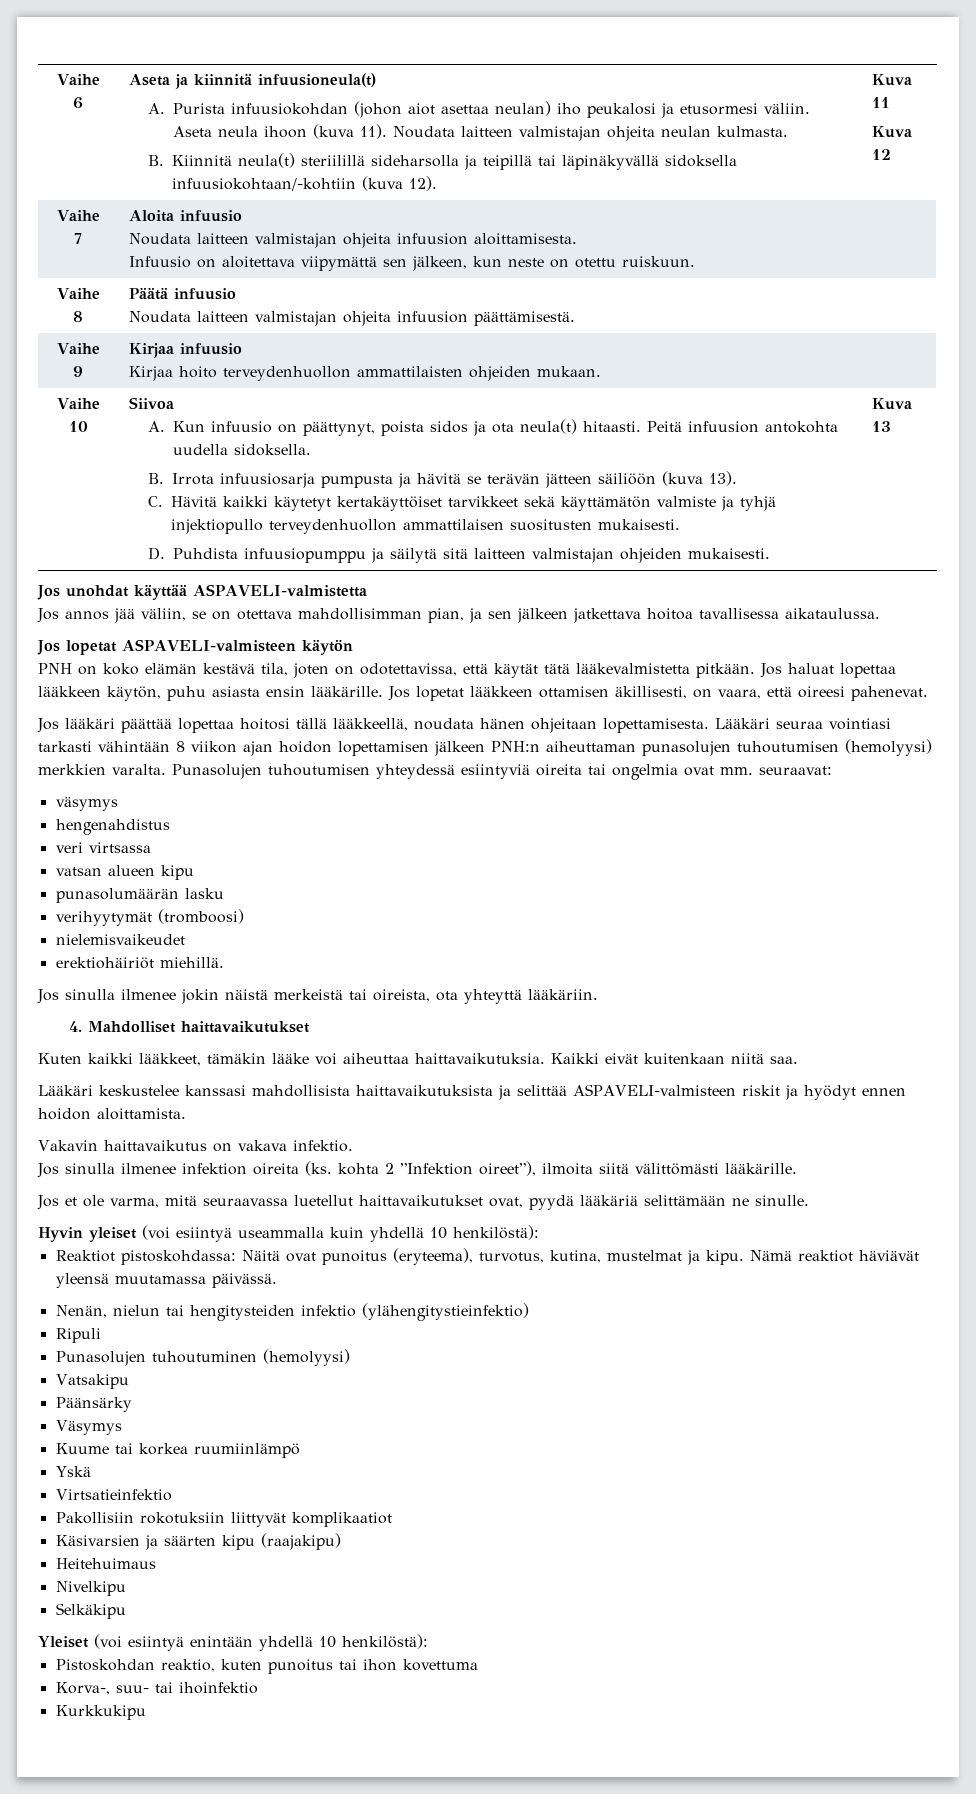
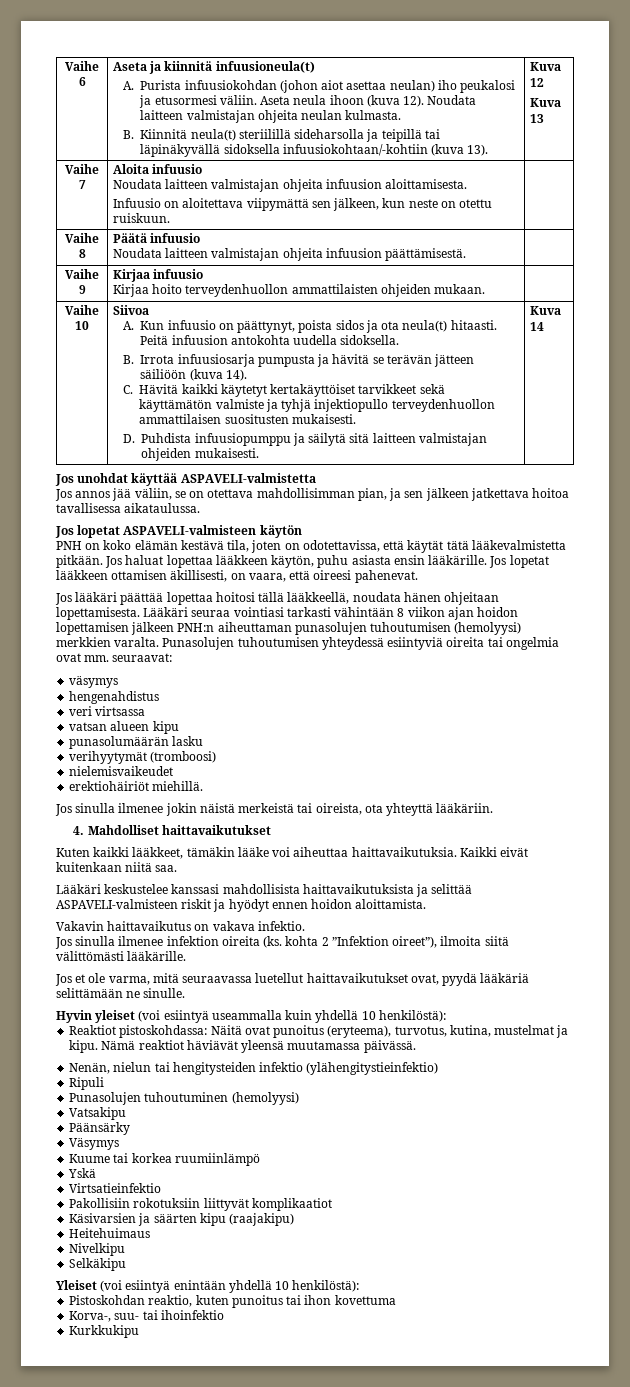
- Aseta neula ihoon (kuva 11).
+ Aseta neula ihoon (kuva 12).
- B. Kiinnitä neula(t) steriilillä sideharsolla ja teipillä tai läpinäkyvällä sidoksella infuusiokohtaan/-kohtiin (kuva 12). | Kuva 11
- Kuva 12
+ B. Kiinnitä neula(t) steriilillä sideharsolla ja teipillä tai läpinäkyvällä sidoksella infuusiokohtaan/-kohtiin (kuva 13). | Kuva 12
+ Kuva 13
- B. Irrota infuusiosarja pumpusta ja hävitä se terävän jätteen säiliöön (kuva 13).
+ B. Irrota infuusiosarja pumpusta ja hävitä se terävän jätteen säiliöön (kuva 14).
- Kuva 13
+ Kuva 14

